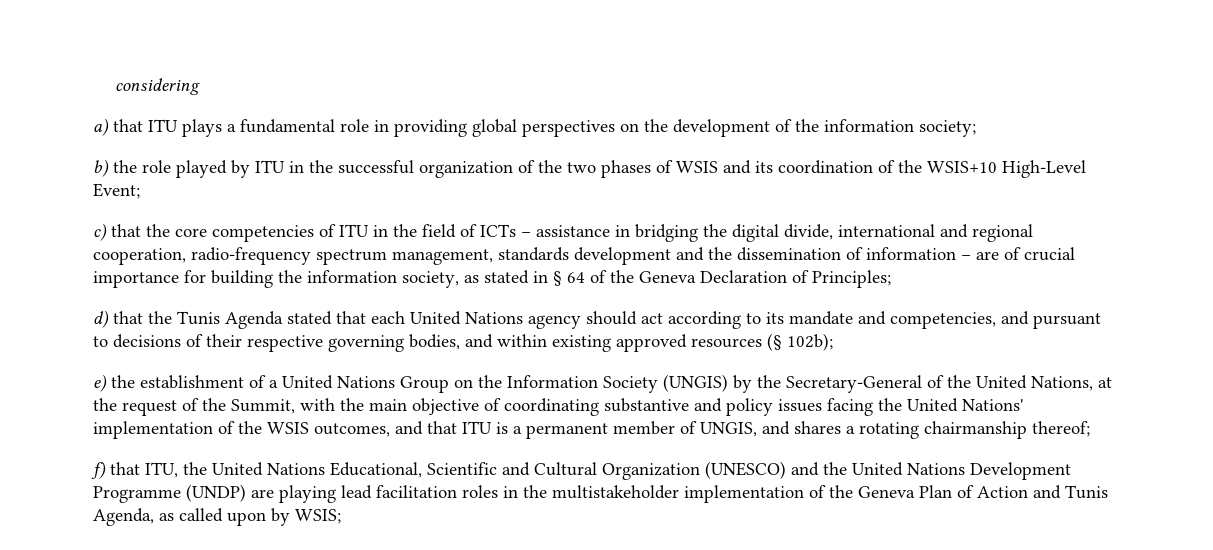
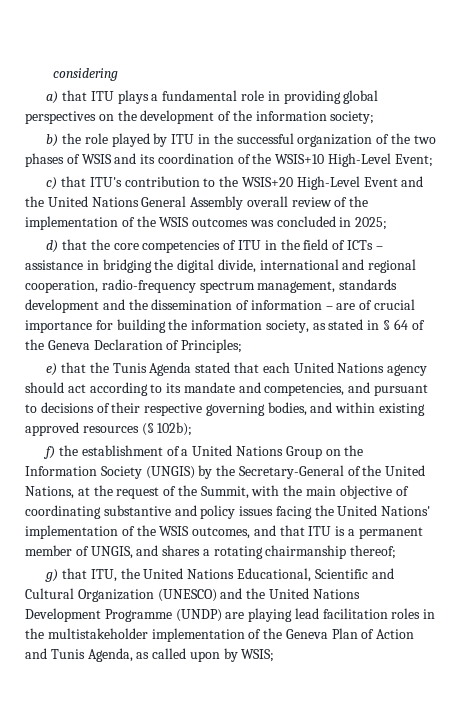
- c) that the core competencies of ITU in the field of ICTs – assistance in bridging the digital divide, international and regional cooperation, radio-frequency spectrum management, standards development and the dissemination of information – are of crucial importance for building the information society, as stated in § 64 of the Geneva Declaration of Principles;
+ c) that ITU's contribution to the WSIS+20 High-Level Event and the United Nations General Assembly overall review of the implementation of the WSIS outcomes was concluded in 2025;
+ d) that the core competencies of ITU in the field of ICTs – assistance in bridging the digital divide, international and regional cooperation, radio-frequency spectrum management, standards development and the dissemination of information – are of crucial importance for building the information society, as stated in § 64 of the Geneva Declaration of Principles;
- d) that the Tunis Agenda stated that each United Nations agency should act according to its mandate and competencies, and pursuant to decisions of their respective governing bodies, and within existing approved resources (§ 102b);
+ e) that the Tunis Agenda stated that each United Nations agency should act according to its mandate and competencies, and pursuant to decisions of their respective governing bodies, and within existing approved resources (§ 102b);
- e) the establishment of a United Nations Group on the Information Society (UNGIS) by the Secretary-General of the United Nations, at the request of the Summit, with the main objective of coordinating substantive and policy issues facing the United Nations' implementation of the WSIS outcomes, and that ITU is a permanent member of UNGIS, and shares a rotating chairmanship thereof;
+ f) the establishment of a United Nations Group on the Information Society (UNGIS) by the Secretary-General of the United Nations, at the request of the Summit, with the main objective of coordinating substantive and policy issues facing the United Nations' implementation of the WSIS outcomes, and that ITU is a permanent member of UNGIS, and shares a rotating chairmanship thereof;
- f) that ITU, the United Nations Educational, Scientific and Cultural Organization (UNESCO) and the United Nations Development Programme (UNDP) are playing lead facilitation roles in the multistakeholder implementation of the Geneva Plan of Action and Tunis Agenda, as called upon by WSIS;
+ g) that ITU, the United Nations Educational, Scientific and Cultural Organization (UNESCO) and the United Nations Development Programme (UNDP) are playing lead facilitation roles in the multistakeholder implementation of the Geneva Plan of Action and Tunis Agenda, as called upon by WSIS;

